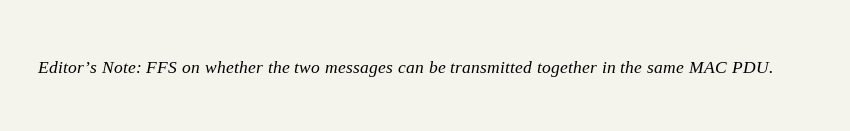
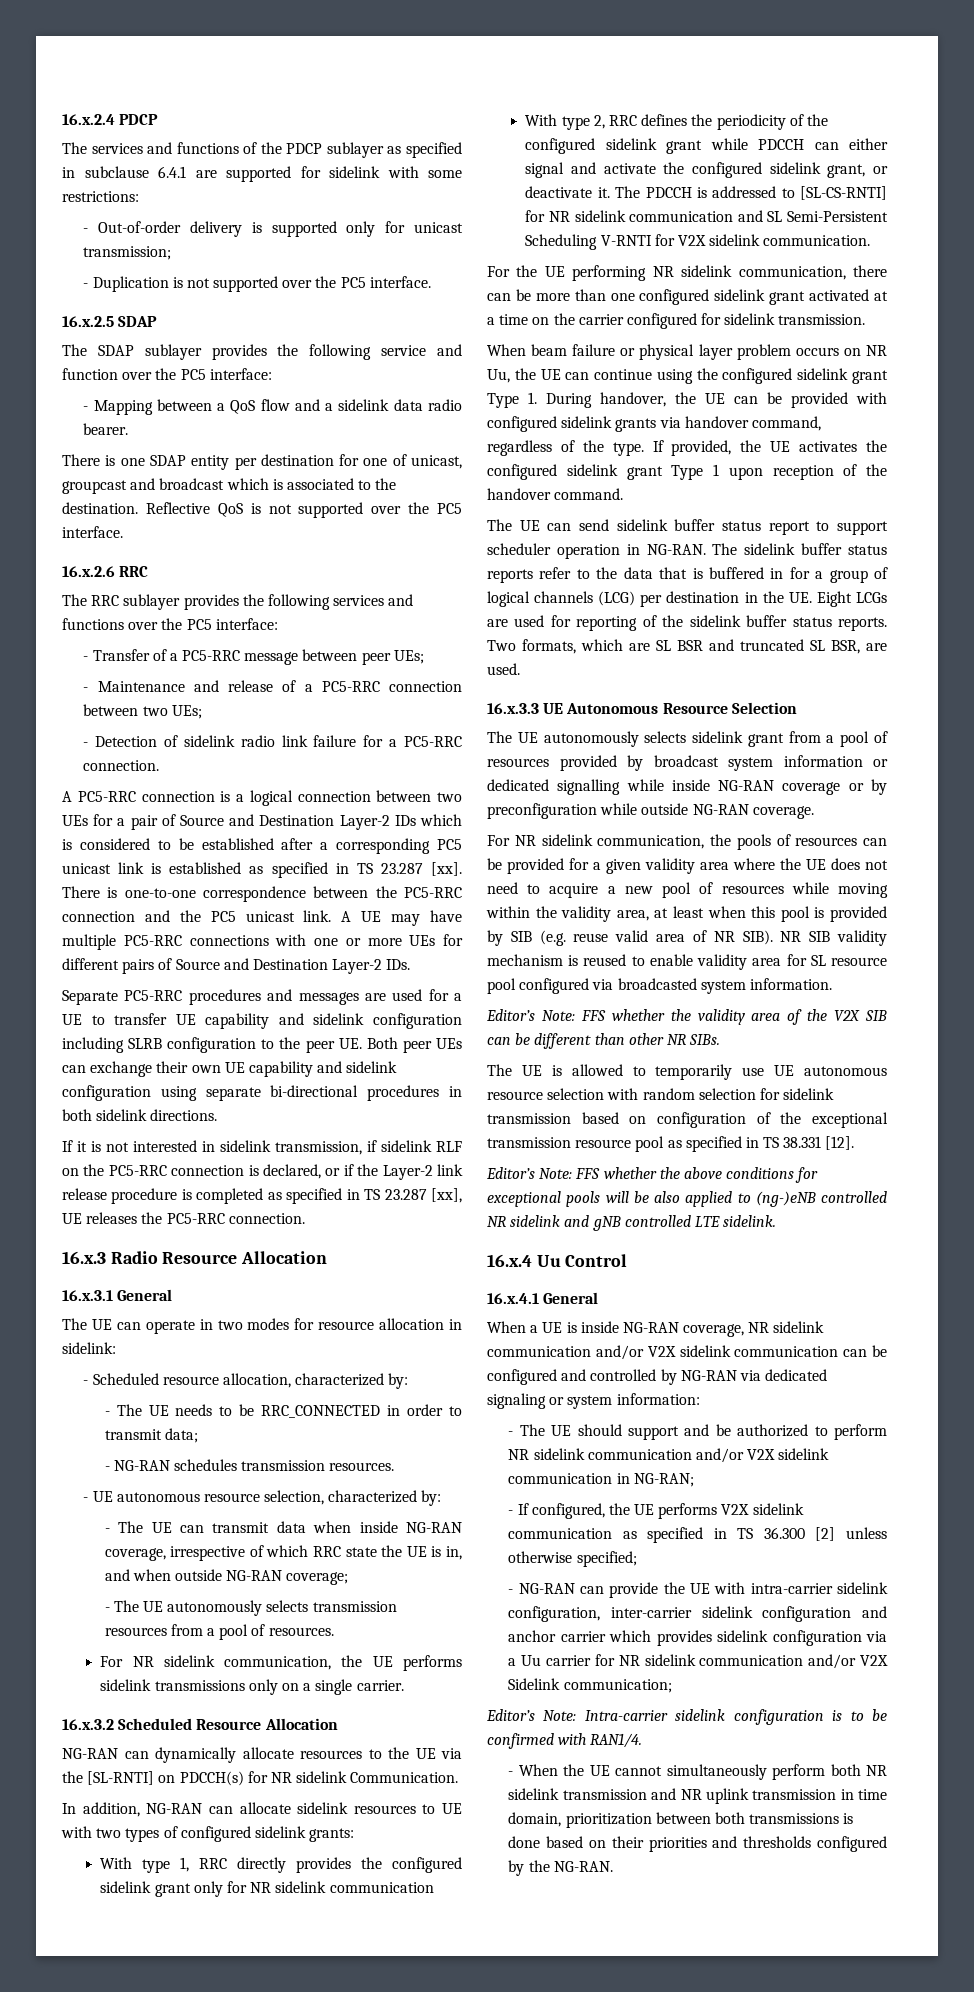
- Editor’s Note: FFS on whether the two messages can be transmitted together in the same MAC PDU.
+ 16.x.2.4 PDCP
+ The services and functions of the PDCP sublayer as specified in subclause 6.4.1 are supported for sidelink with some restrictions:
+ - Out-of-order delivery is supported only for unicast transmission;
+ - Duplication is not supported over the PC5 interface.
+ 16.x.2.5 SDAP
+ The SDAP sublayer provides the following service and function over the PC5 interface:
+ - Mapping between a QoS flow and a sidelink data radio bearer.
+ There is one SDAP entity per destination for one of unicast, groupcast and broadcast which is associated to the destination. Reflective QoS is not supported over the PC5 interface.
+ 16.x.2.6 RRC
+ The RRC sublayer provides the following services and functions over the PC5 interface:
+ - Transfer of a PC5-RRC message between peer UEs;
+ - Maintenance and release of a PC5-RRC connection between two UEs;
+ - Detection of sidelink radio link failure for a PC5-RRC connection.
+ A PC5-RRC connection is a logical connection between two UEs for a pair of Source and Destination Layer-2 IDs which is considered to be established after a corresponding PC5 unicast link is established as specified in TS 23.287 [xx]. There is one-to-one correspondence between the PC5-RRC connection and the PC5 unicast link. A UE may have multiple PC5-RRC connections with one or more UEs for different pairs of Source and Destination Layer-2 IDs.
+ Separate PC5-RRC procedures and messages are used for a UE to transfer UE capability and sidelink configuration including SLRB configuration to the peer UE. Both peer UEs can exchange their own UE capability and sidelink configuration using separate bi-directional procedures in both sidelink directions.
+ If it is not interested in sidelink transmission, if sidelink RLF on the PC5-RRC connection is declared, or if the Layer-2 link release procedure is completed as specified in TS 23.287 [xx], UE releases the PC5-RRC connection.
+ 16.x.3 Radio Resource Allocation
+ 16.x.3.1 General
+ The UE can operate in two modes for resource allocation in sidelink:
+ - Scheduled resource allocation, characterized by:
+ - The UE needs to be RRC_CONNECTED in order to transmit data;
+ - NG-RAN schedules transmission resources.
+ - UE autonomous resource selection, characterized by:
+ - The UE can transmit data when inside NG-RAN coverage, irrespective of which RRC state the UE is in, and when outside NG-RAN coverage;
+ - The UE autonomously selects transmission resources from a pool of resources.
+ For NR sidelink communication, the UE performs sidelink transmissions only on a single carrier.
+ 16.x.3.2 Scheduled Resource Allocation
+ NG-RAN can dynamically allocate resources to the UE via the [SL-RNTI] on PDCCH(s) for NR sidelink Communication.
+ In addition, NG-RAN can allocate sidelink resources to UE with two types of configured sidelink grants:
+ With type 1, RRC directly provides the configured sidelink grant only for NR sidelink communication
+ With type 2, RRC defines the periodicity of the configured sidelink grant while PDCCH can either signal and activate the configured sidelink grant, or deactivate it. The PDCCH is addressed to [SL-CS-RNTI] for NR sidelink communication and SL Semi-Persistent Scheduling V-RNTI for V2X sidelink communication.
+ For the UE performing NR sidelink communication, there can be more than one configured sidelink grant activated at a time on the carrier configured for sidelink transmission.
+ When beam failure or physical layer problem occurs on NR Uu, the UE can continue using the configured sidelink grant Type 1. During handover, the UE can be provided with configured sidelink grants via handover command, regardless of the type. If provided, the UE activates the configured sidelink grant Type 1 upon reception of the handover command.
+ The UE can send sidelink buffer status report to support scheduler operation in NG-RAN. The sidelink buffer status reports refer to the data that is buffered in for a group of logical channels (LCG) per destination in the UE. Eight LCGs are used for reporting of the sidelink buffer status reports. Two formats, which are SL BSR and truncated SL BSR, are used.
+ 16.x.3.3 UE Autonomous Resource Selection
+ The UE autonomously selects sidelink grant from a pool of resources provided by broadcast system information or dedicated signalling while inside NG-RAN coverage or by preconfiguration while outside NG-RAN coverage.
+ For NR sidelink communication, the pools of resources can be provided for a given validity area where the UE does not need to acquire a new pool of resources while moving within the validity area, at least when this pool is provided by SIB (e.g. reuse valid area of NR SIB). NR SIB validity mechanism is reused to enable validity area for SL resource pool configured via broadcasted system information.
+ Editor’s Note: FFS whether the validity area of the V2X SIB can be different than other NR SIBs.
+ The UE is allowed to temporarily use UE autonomous resource selection with random selection for sidelink transmission based on configuration of the exceptional transmission resource pool as specified in TS 38.331 [12].
+ Editor’s Note: FFS whether the above conditions for exceptional pools will be also applied to (ng-)eNB controlled NR sidelink and gNB controlled LTE sidelink.
+ 16.x.4 Uu Control
+ 16.x.4.1 General
+ When a UE is inside NG-RAN coverage, NR sidelink communication and/or V2X sidelink communication can be configured and controlled by NG-RAN via dedicated signaling or system information:
+ - The UE should support and be authorized to perform NR sidelink communication and/or V2X sidelink communication in NG-RAN;
+ - If configured, the UE performs V2X sidelink communication as specified in TS 36.300 [2] unless otherwise specified;
+ - NG-RAN can provide the UE with intra-carrier sidelink configuration, inter-carrier sidelink configuration and anchor carrier which provides sidelink configuration via a Uu carrier for NR sidelink communication and/or V2X Sidelink communication;
+ Editor’s Note: Intra-carrier sidelink configuration is to be confirmed with RAN1/4.
+ - When the UE cannot simultaneously perform both NR sidelink transmission and NR uplink transmission in time domain, prioritization between both transmissions is done based on their priorities and thresholds configured by the NG-RAN.

